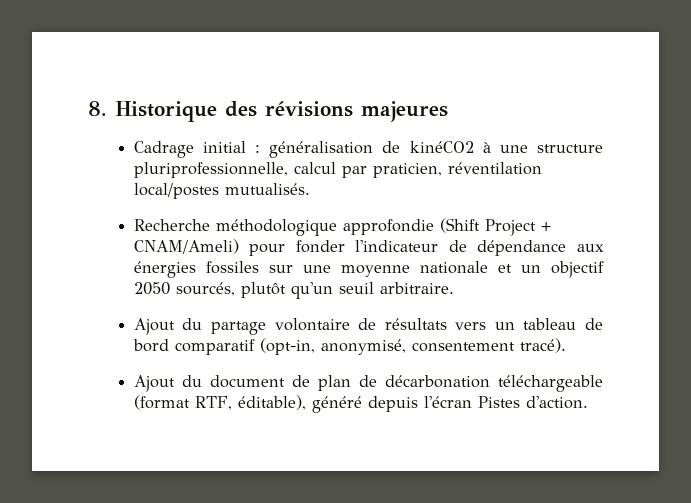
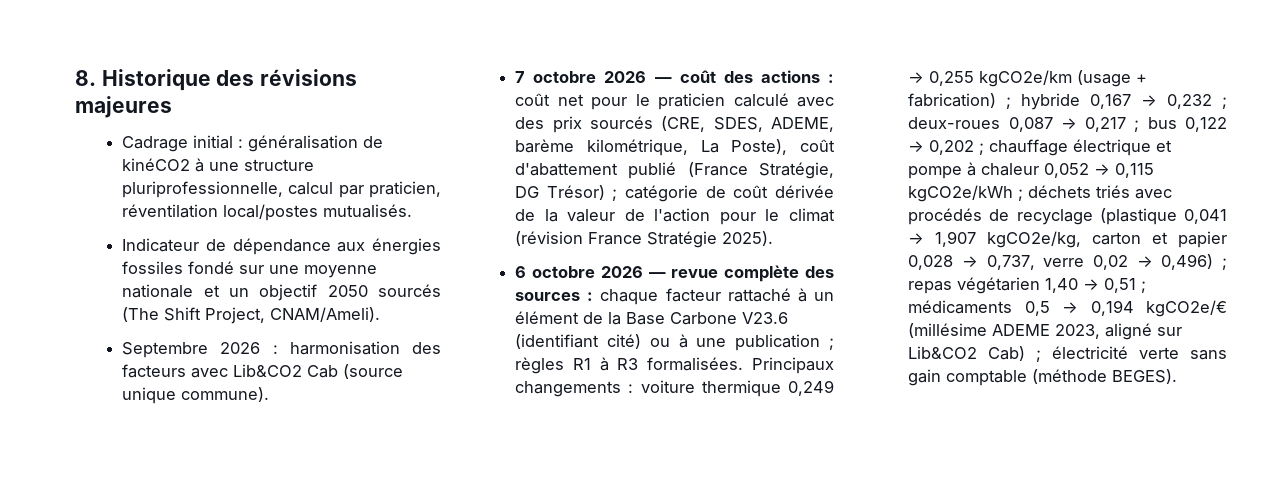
- Recherche méthodologique approfondie (Shift Project + CNAM/Ameli) pour fonder l'indicateur de dépendance aux énergies fossiles sur une moyenne nationale et un objectif 2050 sourcés, plutôt qu'un seuil arbitraire.
- Ajout du partage volontaire de résultats vers un tableau de bord comparatif (opt-in, anonymisé, consentement tracé).
- Ajout du document de plan de décarbonation téléchargeable (format RTF, éditable), généré depuis l'écran Pistes d'action.
+ Indicateur de dépendance aux énergies fossiles fondé sur une moyenne nationale et un objectif 2050 sourcés (The Shift Project, CNAM/Ameli).
+ Septembre 2026 : harmonisation des facteurs avec Lib&CO2 Cab (source unique commune).
+ 7 octobre 2026 — coût des actions : coût net pour le praticien calculé avec des prix sourcés (CRE, SDES, ADEME, barème kilométrique, La Poste), coût d'abattement publié (France Stratégie, DG Trésor) ; catégorie de coût dérivée de la valeur de l'action pour le climat (révision France Stratégie 2025).
+ 6 octobre 2026 — revue complète des sources : chaque facteur rattaché à un élément de la Base Carbone V23.6 (identifiant cité) ou à une publication ; règles R1 à R3 formalisées. Principaux changements : voiture thermique 0,249 → 0,255 kgCO2e/km (usage + fabrication) ; hybride 0,167 → 0,232 ; deux-roues 0,087 → 0,217 ; bus 0,122 → 0,202 ; chauffage électrique et pompe à chaleur 0,052 → 0,115 kgCO2e/kWh ; déchets triés avec procédés de recyclage (plastique 0,041 → 1,907 kgCO2e/kg, carton et papier 0,028 → 0,737, verre 0,02 → 0,496) ; repas végétarien 1,40 → 0,51 ; médicaments 0,5 → 0,194 kgCO2e/€ (millésime ADEME 2023, aligné sur Lib&CO2 Cab) ; électricité verte sans gain comptable (méthode BEGES).

